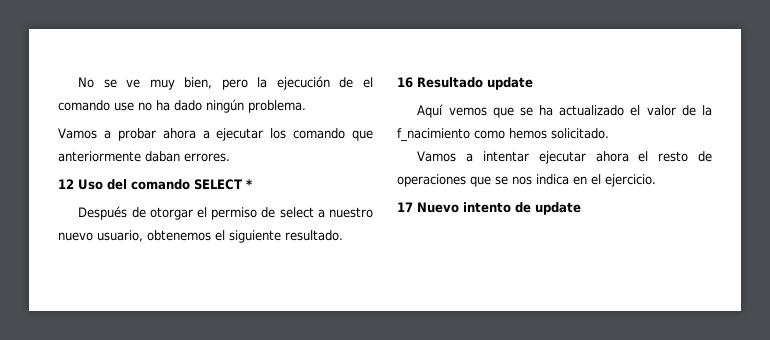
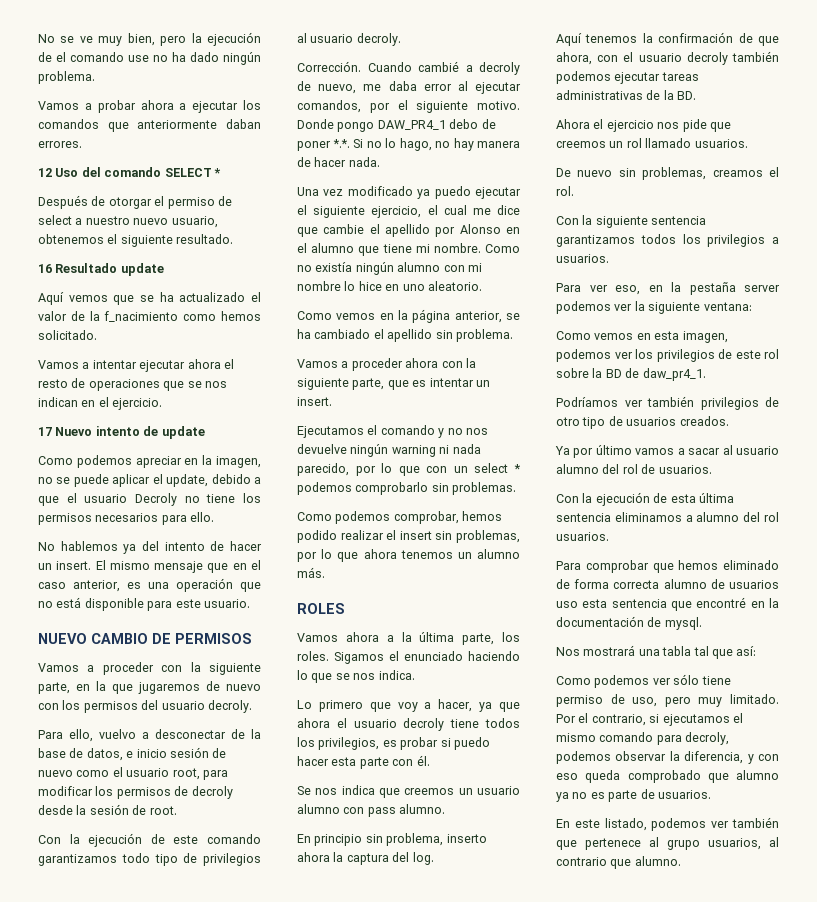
- Vamos a probar ahora a ejecutar los comando que anteriormente daban errores.
+ Vamos a probar ahora a ejecutar los comandos que anteriormente daban errores.
- Vamos a intentar ejecutar ahora el resto de operaciones que se nos indica en el ejercicio.
+ Vamos a intentar ejecutar ahora el resto de operaciones que se nos indican en el ejercicio.
+ Como podemos apreciar en la imagen, no se puede aplicar el update, debido a que el usuario Decroly no tiene los permisos necesarios para ello.
+ No hablemos ya del intento de hacer un insert. El mismo mensaje que en el caso anterior, es una operación que no está disponible para este usuario.
+ NUEVO CAMBIO DE PERMISOS
+ Vamos a proceder con la siguiente parte, en la que jugaremos de nuevo con los permisos del usuario decroly.
+ Para ello, vuelvo a desconectar de la base de datos, e inicio sesión de nuevo como el usuario root, para modificar los permisos de decroly desde la sesión de root.
+ Con la ejecución de este comando garantizamos todo tipo de privilegios al usuario decroly.
+ Corrección. Cuando cambié a decroly de nuevo, me daba error al ejecutar comandos, por el siguiente motivo. Donde pongo DAW_PR4_1 debo de poner *.*. Si no lo hago, no hay manera de hacer nada.
+ Una vez modificado ya puedo ejecutar el siguiente ejercicio, el cual me dice que cambie el apellido por Alonso en el alumno que tiene mi nombre. Como no existía ningún alumno con mi nombre lo hice en uno aleatorio.
+ Como vemos en la página anterior, se ha cambiado el apellido sin problema.
+ Vamos a proceder ahora con la siguiente parte, que es intentar un insert.
+ Ejecutamos el comando y no nos devuelve ningún warning ni nada parecido, por lo que con un select * podemos comprobarlo sin problemas.
+ Como podemos comprobar, hemos podido realizar el insert sin problemas, por lo que ahora tenemos un alumno más.
+ ROLES
+ Vamos ahora a la última parte, los roles. Sigamos el enunciado haciendo lo que se nos indica.
+ Lo primero que voy a hacer, ya que ahora el usuario decroly tiene todos los privilegios, es probar si puedo hacer esta parte con él.
+ Se nos indica que creemos un usuario alumno con pass alumno.
+ En principio sin problema, inserto ahora la captura del log.
+ Aquí tenemos la confirmación de que ahora, con el usuario decroly también podemos ejecutar tareas administrativas de la BD.
+ Ahora el ejercicio nos pide que creemos un rol llamado usuarios.
+ De nuevo sin problemas, creamos el rol.
+ Con la siguiente sentencia garantizamos todos los privilegios a usuarios.
+ Para ver eso, en la pestaña server podemos ver la siguiente ventana:
+ Como vemos en esta imagen, podemos ver los privilegios de este rol sobre la BD de daw_pr4_1.
+ Podríamos ver también privilegios de otro tipo de usuarios creados.
+ Ya por último vamos a sacar al usuario alumno del rol de usuarios.
+ Con la ejecución de esta última sentencia eliminamos a alumno del rol usuarios.
+ Para comprobar que hemos eliminado de forma correcta alumno de usuarios uso esta sentencia que encontré en la documentación de mysql.
+ Nos mostrará una tabla tal que así:
+ Como podemos ver sólo tiene permiso de uso, pero muy limitado. Por el contrario, si ejecutamos el mismo comando para decroly, podemos observar la diferencia, y con eso queda comprobado que alumno ya no es parte de usuarios.
+ En este listado, podemos ver también que pertenece al grupo usuarios, al contrario que alumno.

